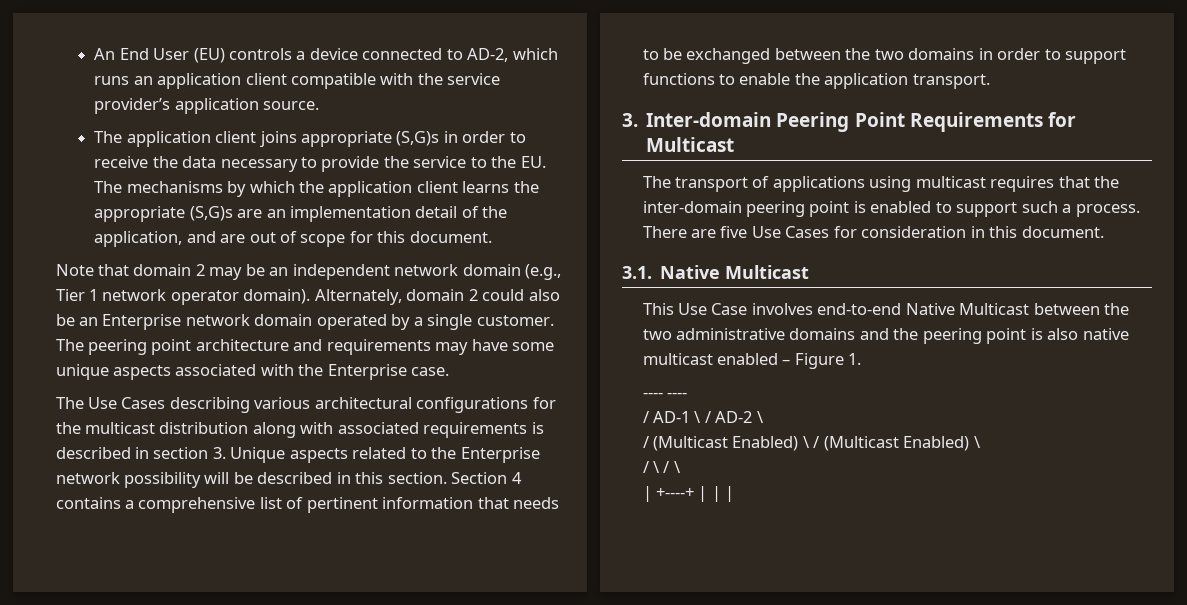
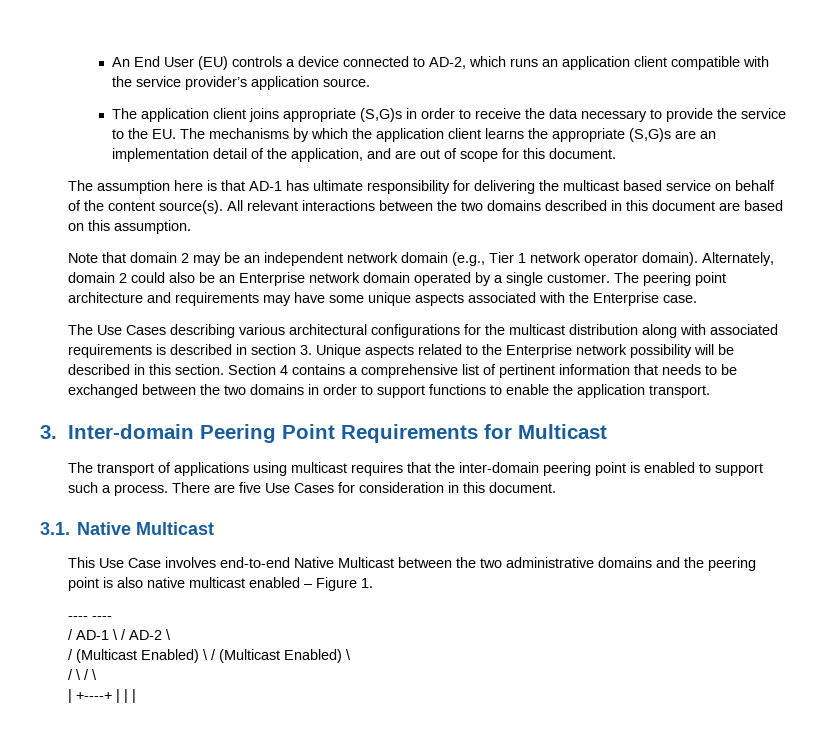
+ The assumption here is that AD-1 has ultimate responsibility for delivering the multicast based service on behalf of the content source(s). All relevant interactions between the two domains described in this document are based on this assumption.

